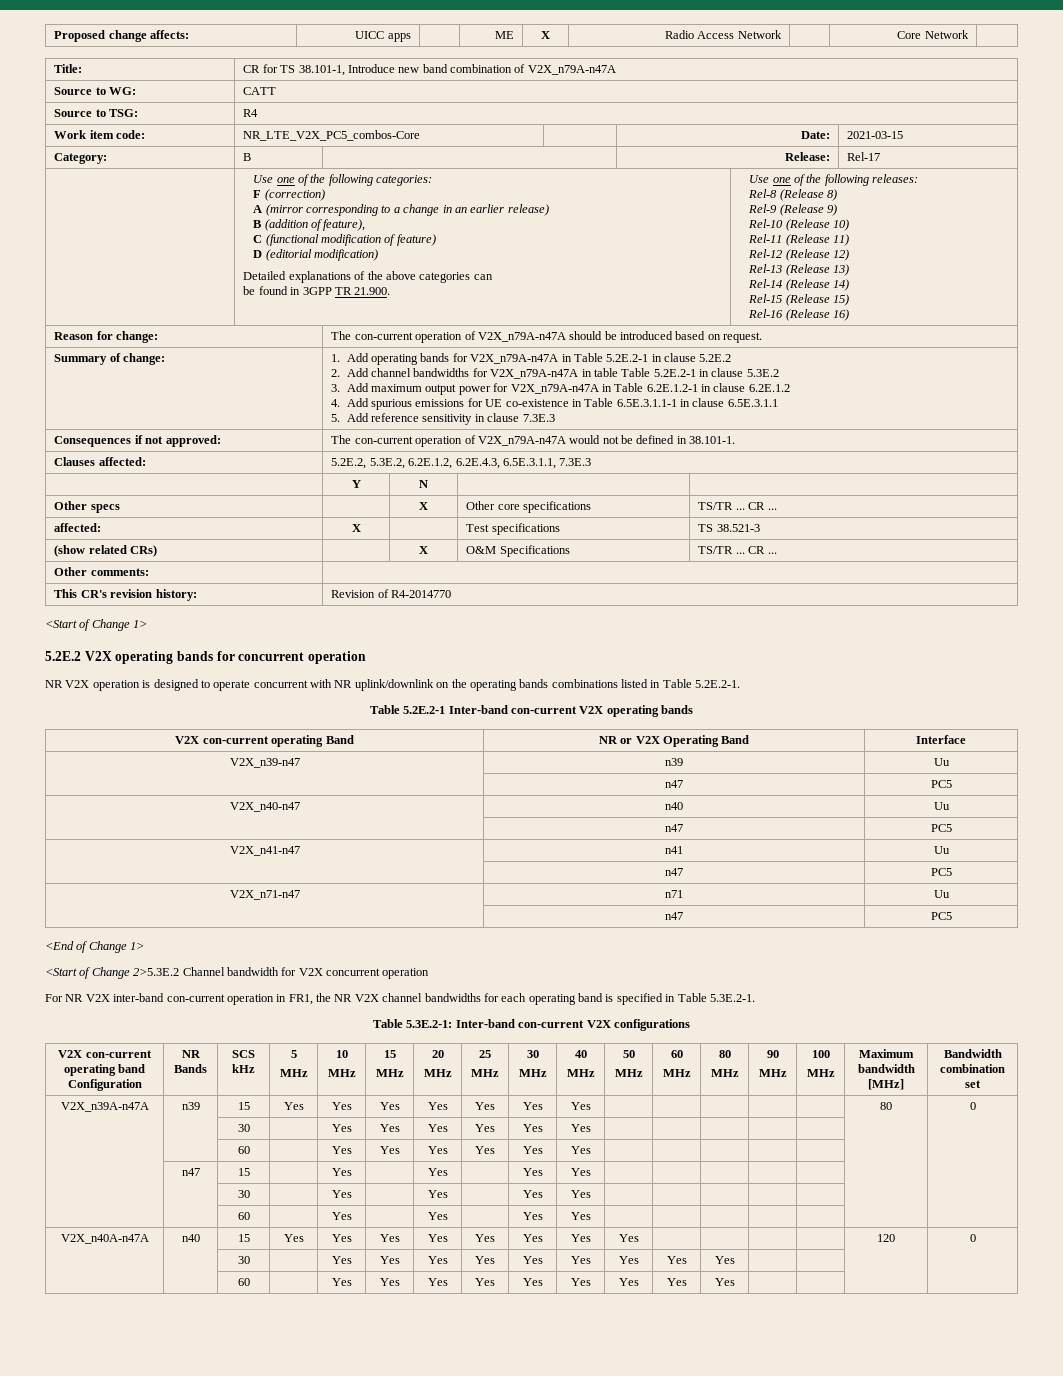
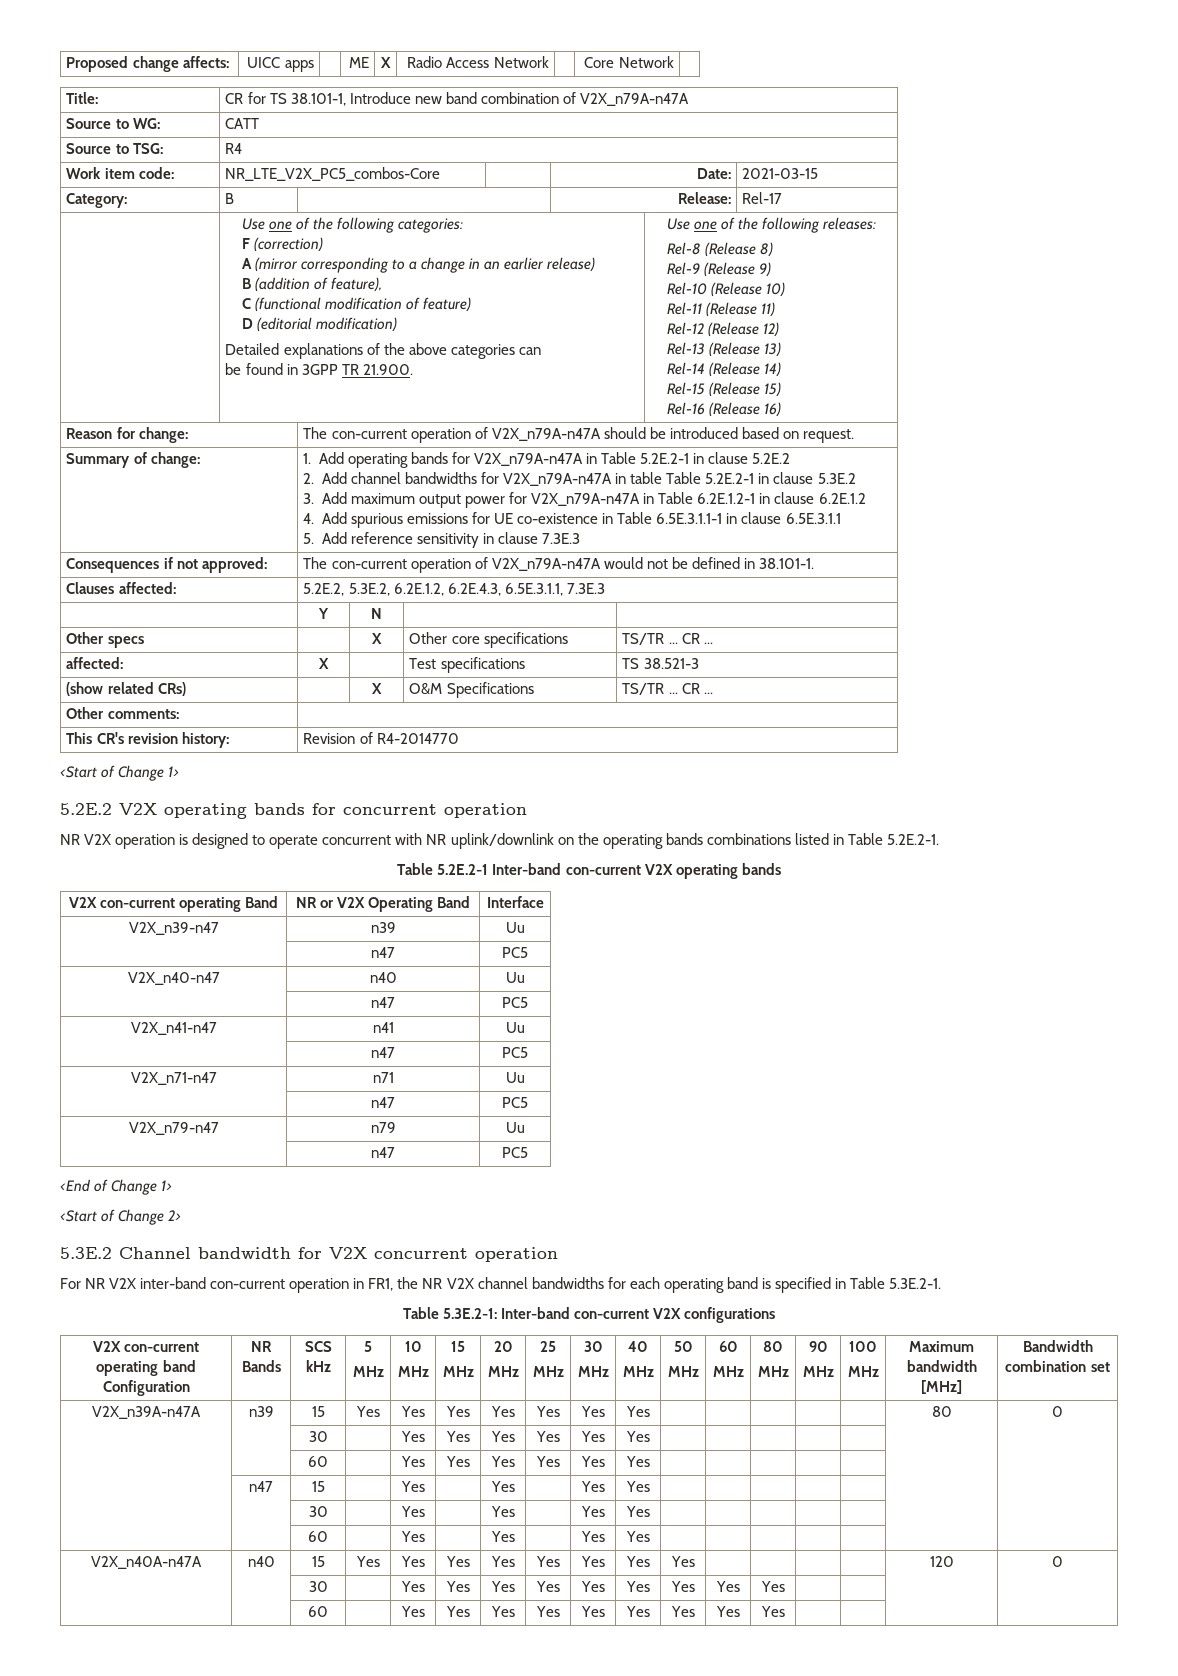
+ V2X_n79-n47 | n79 | Uu
+ | n47 | PC5
- <Start of Change 2>5.3E.2 Channel bandwidth for V2X concurrent operation
+ <Start of Change 2>
+ 5.3E.2 Channel bandwidth for V2X concurrent operation

